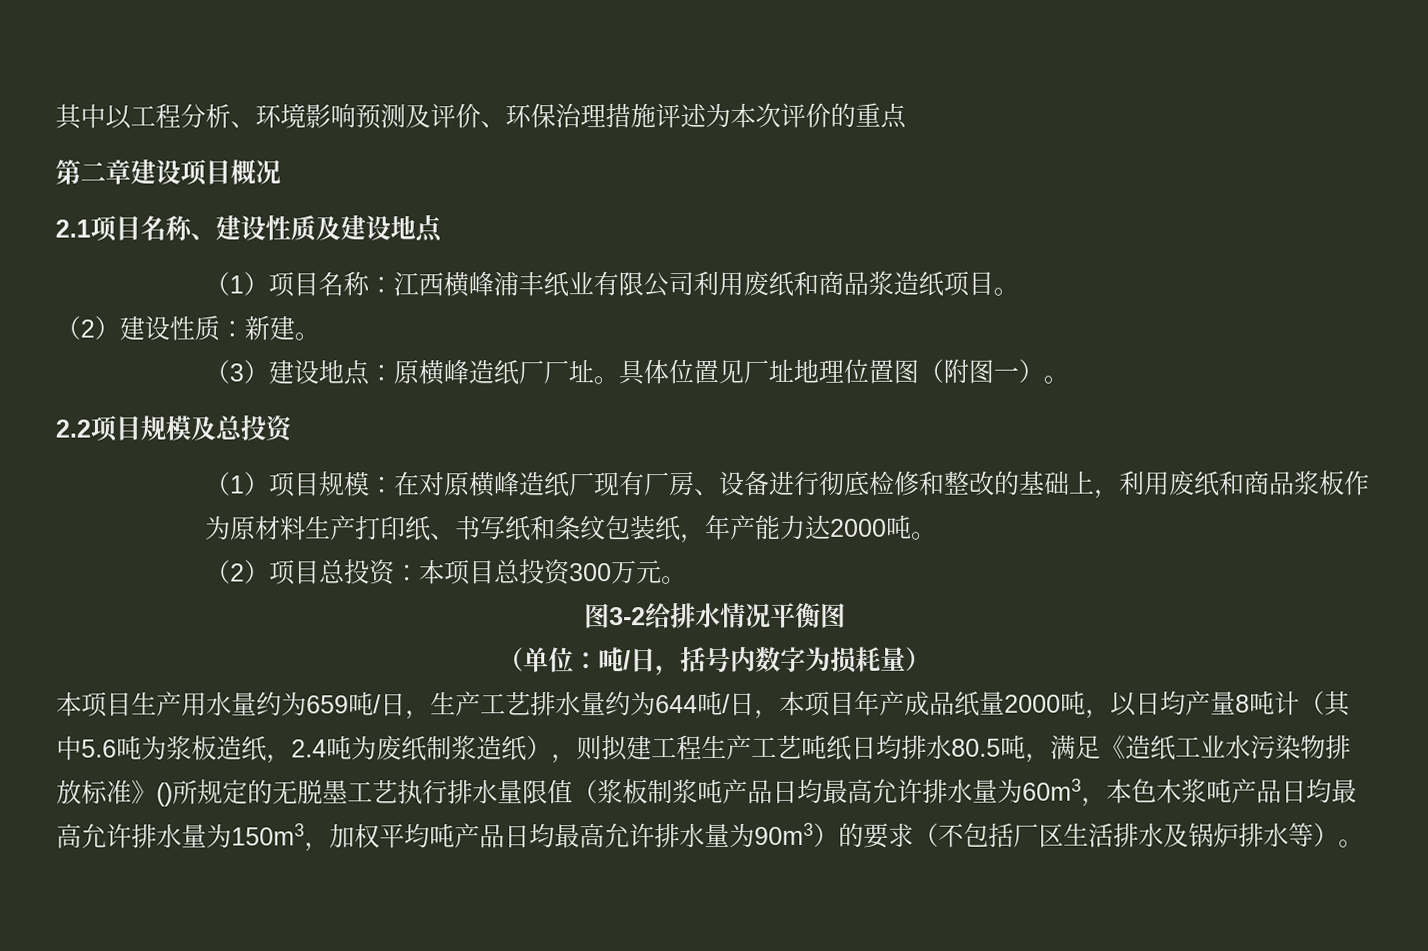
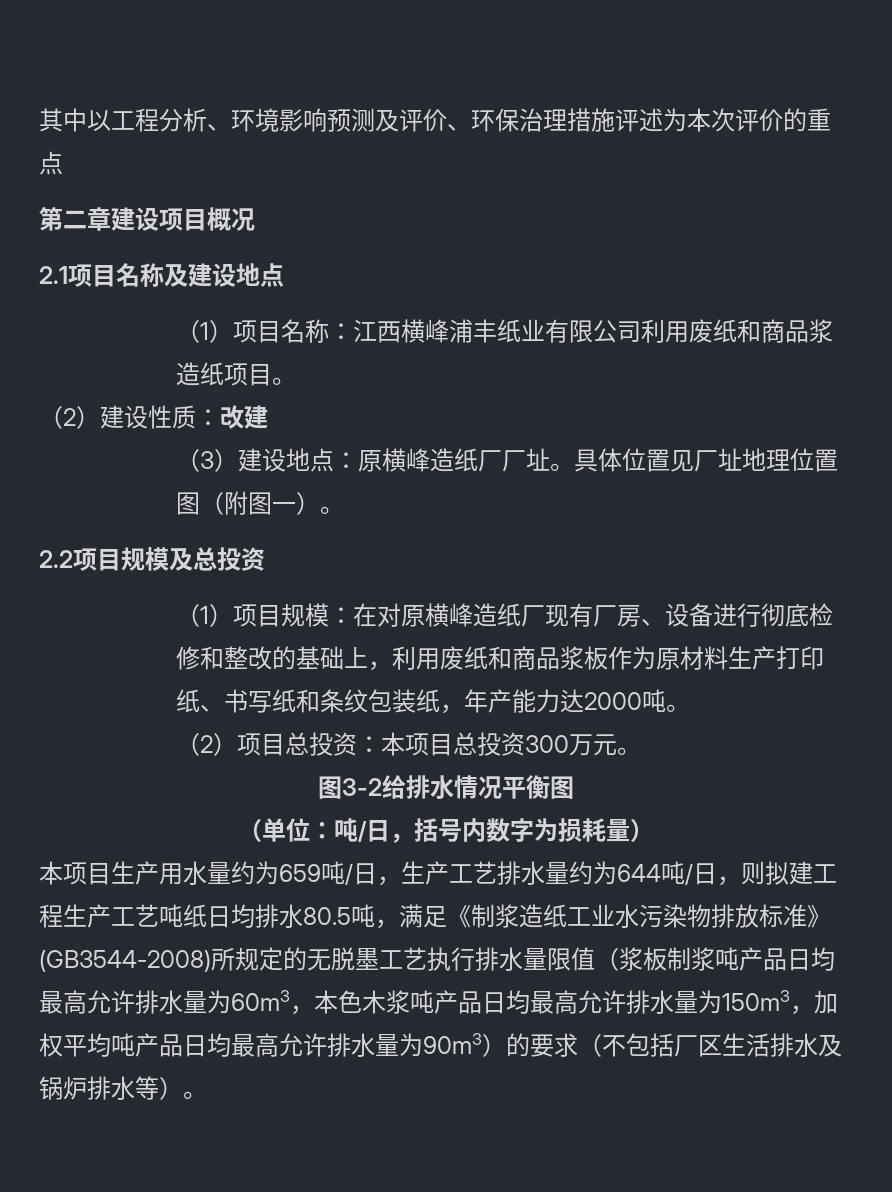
- 2.1项目名称、建设性质及建设地点
+ 2.1项目名称及建设地点
- （2）建设性质：新建。
+ （2）建设性质：改建
- 本项目生产用水量约为659吨/日，生产工艺排水量约为644吨/日，本项目年产成品纸量2000吨，以日均产量8吨计（其中5.6吨为浆板造纸，2.4吨为废纸制浆造纸），则拟建工程生产工艺吨纸日均排水80.5吨，满足《造纸工业水污染物排放标准》()所规定的无脱墨工艺执行排水量限值（浆板制浆吨产品日均最高允许排水量为60m3，本色木浆吨产品日均最高允许排水量为150m3，加权平均吨产品日均最高允许排水量为90m3）的要求（不包括厂区生活排水及锅炉排水等）。
+ 本项目生产用水量约为659吨/日，生产工艺排水量约为644吨/日，则拟建工程生产工艺吨纸日均排水80.5吨，满足《制浆造纸工业水污染物排放标准》(GB3544-2008)所规定的无脱墨工艺执行排水量限值（浆板制浆吨产品日均最高允许排水量为60m3，本色木浆吨产品日均最高允许排水量为150m3，加权平均吨产品日均最高允许排水量为90m3）的要求（不包括厂区生活排水及锅炉排水等）。

